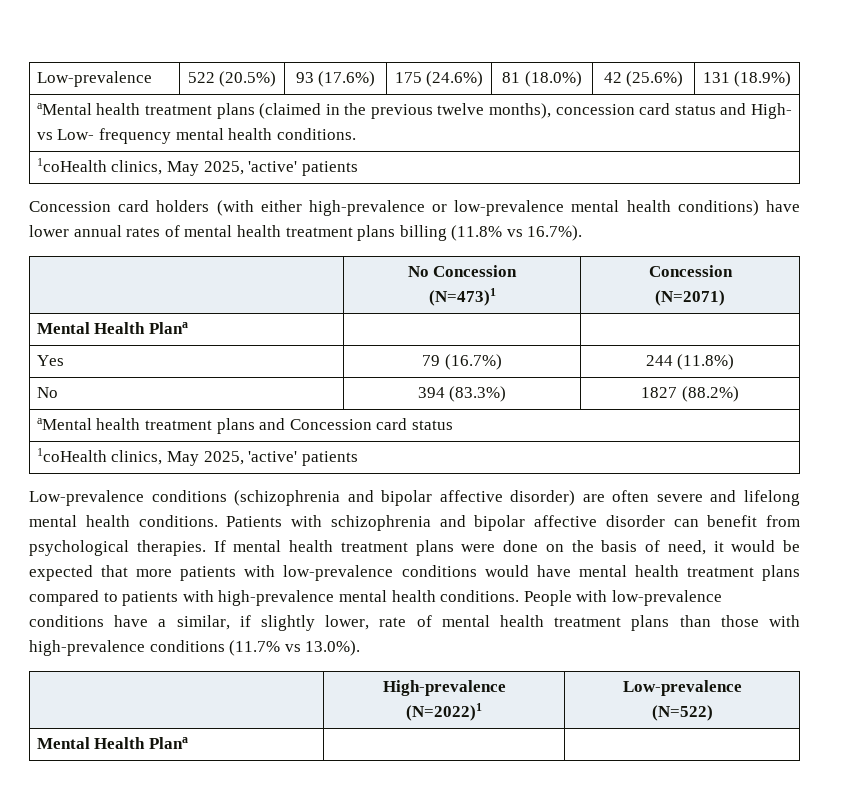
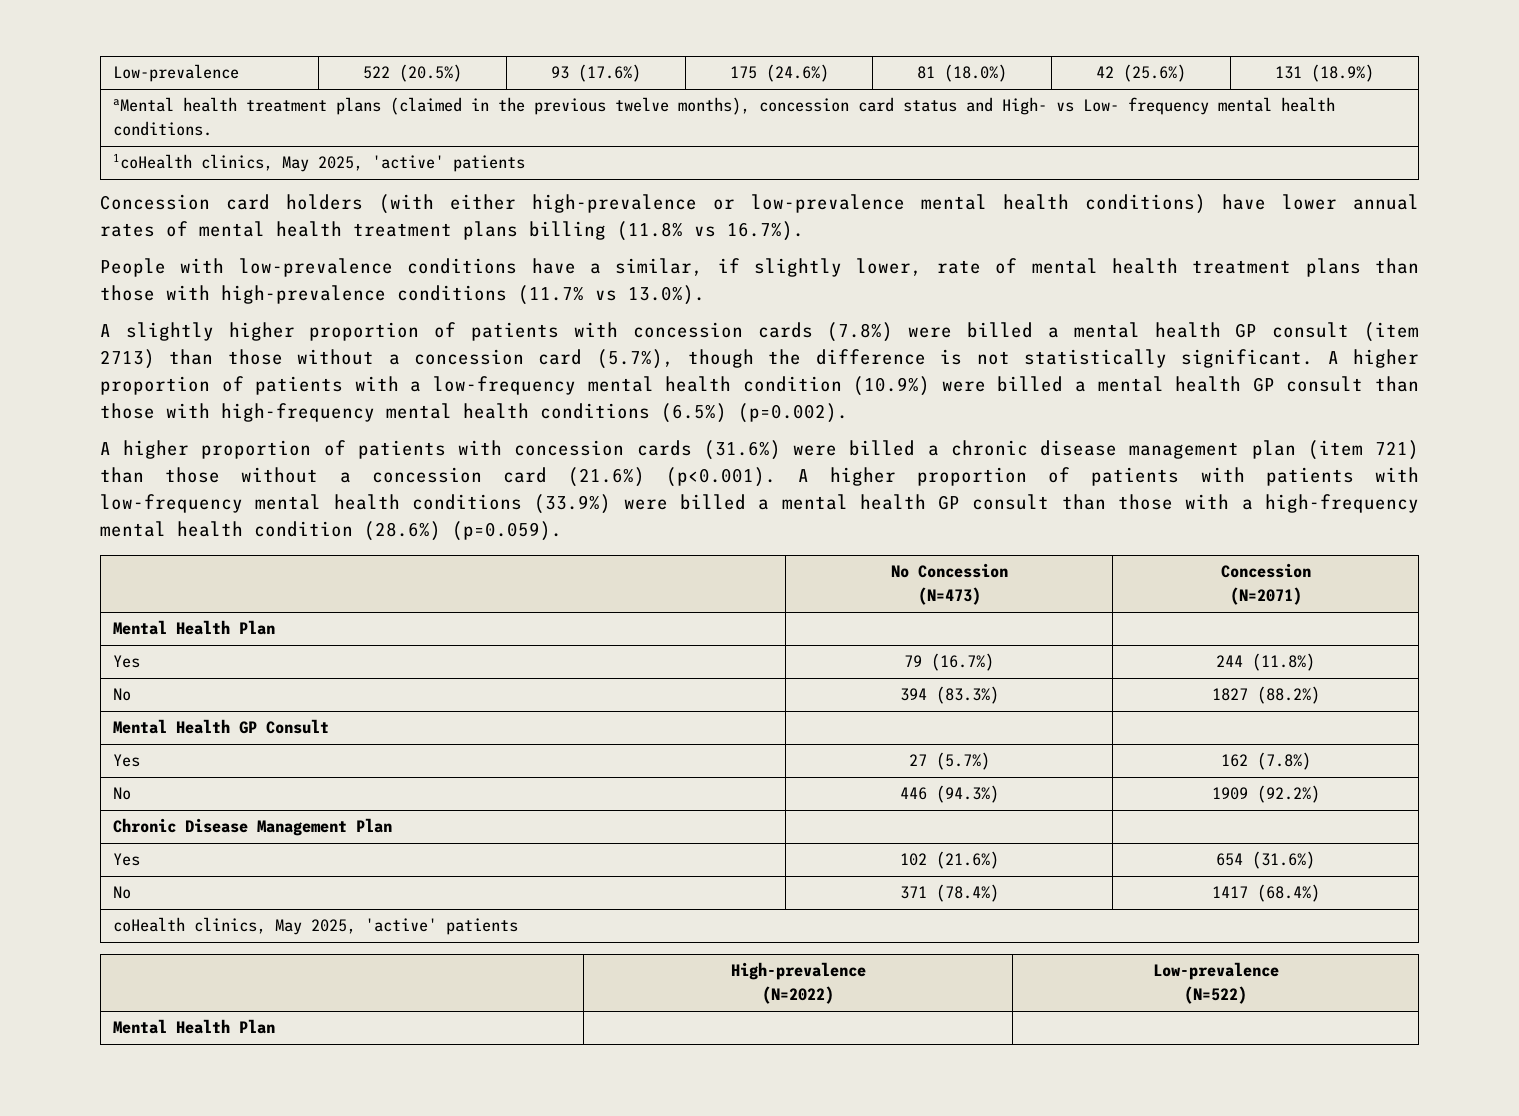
- | No Concession
- (N=473)1 | Concession
- (N=2071)
- Mental Health Plana | |
- Yes | 79 (16.7%) | 244 (11.8%)
- No | 394 (83.3%) | 1827 (88.2%)
- aMental health treatment plans and Concession card status
- 1coHealth clinics, May 2025, 'active' patients
- Low-prevalence conditions (schizophrenia and bipolar affective disorder) are often severe and lifelong mental health conditions. Patients with schizophrenia and bipolar affective disorder can benefit from psychological therapies. If mental health treatment plans were done on the basis of need, it would be expected that more patients with low-prevalence conditions would have mental health treatment plans compared to patients with high-prevalence mental health conditions.
+ A slightly higher proportion of patients with concession cards (7.8%) were billed a mental health GP consult (item 2713) than those without a concession card (5.7%), though the difference is not statistically significant. A higher proportion of patients with a low-frequency mental health condition (10.9%) were billed a mental health GP consult than those with high-frequency mental health conditions (6.5%) (p=0.002).
+ A higher proportion of patients with concession cards (31.6%) were billed a chronic disease management plan (item 721) than those without a concession card (21.6%) (p<0.001). A higher proportion of patients with patients with low-frequency mental health conditions (33.9%) were billed a mental health GP consult than those with a high-frequency mental health condition (28.6%) (p=0.059).
+ | No Concession
+ (N=473) | Concession
+ (N=2071)
+ Mental Health Plan | |
+ Yes | 79 (16.7%) | 244 (11.8%)
+ No | 394 (83.3%) | 1827 (88.2%)
+ Mental Health GP Consult | |
+ Yes | 27 (5.7%) | 162 (7.8%)
+ No | 446 (94.3%) | 1909 (92.2%)
+ Chronic Disease Management Plan | |
+ Yes | 102 (21.6%) | 654 (31.6%)
+ No | 371 (78.4%) | 1417 (68.4%)
+ coHealth clinics, May 2025, 'active' patients
  | High-prevalence
- (N=2022)1 | Low-prevalence
+ (N=2022) | Low-prevalence
  (N=522)
- Mental Health Plana | |
+ Mental Health Plan | |

